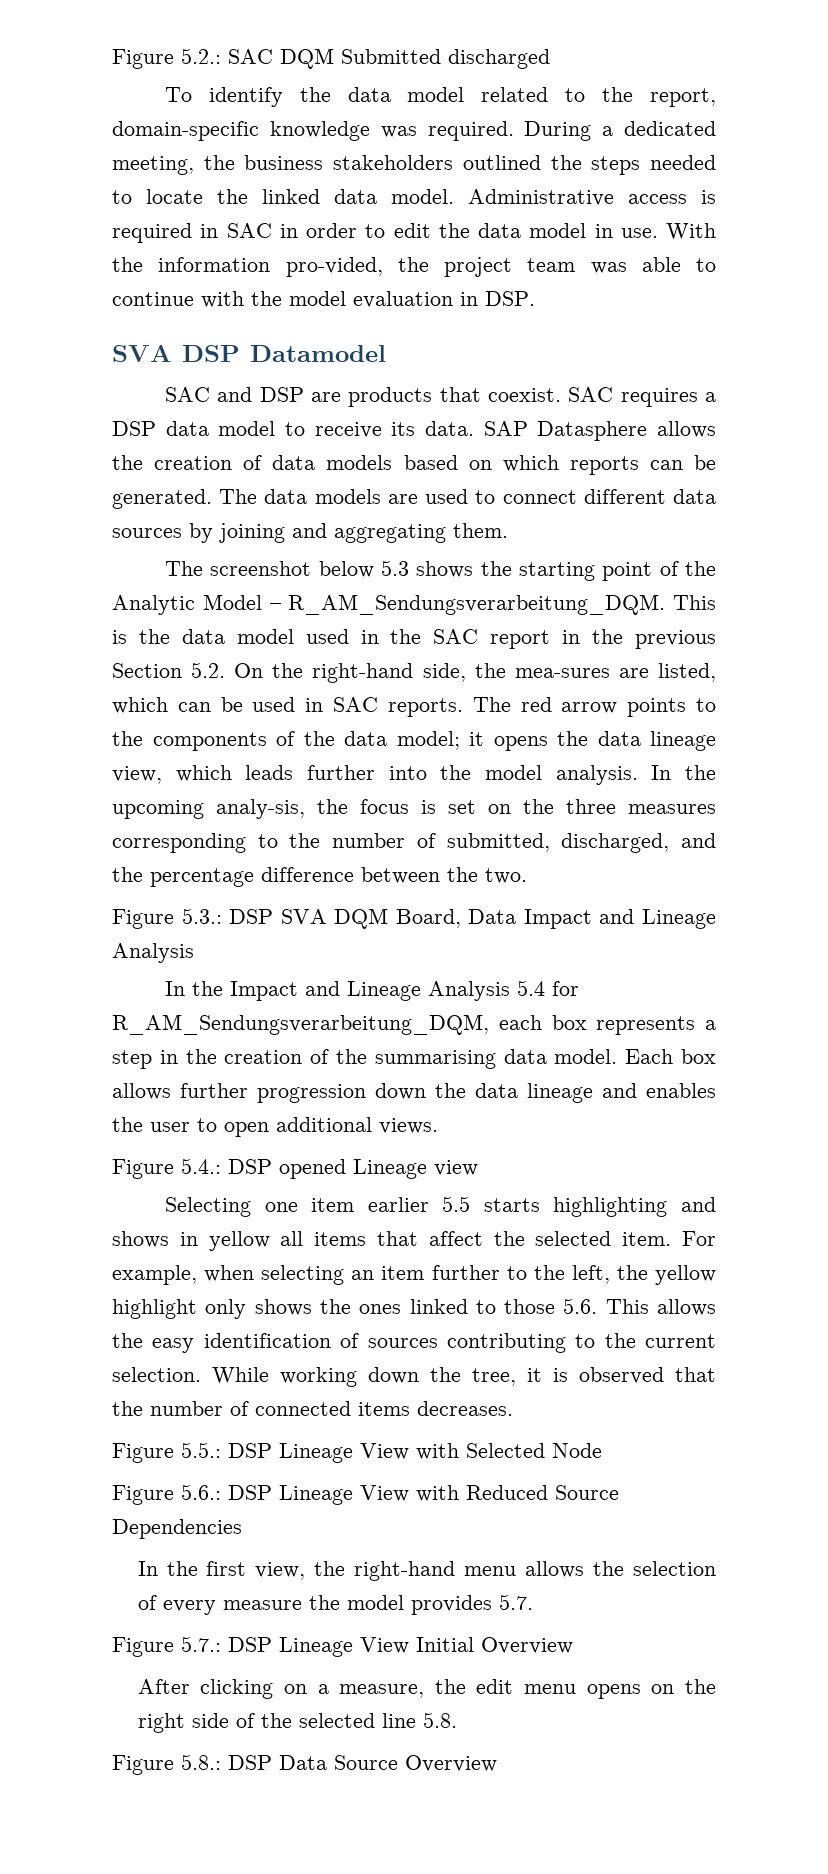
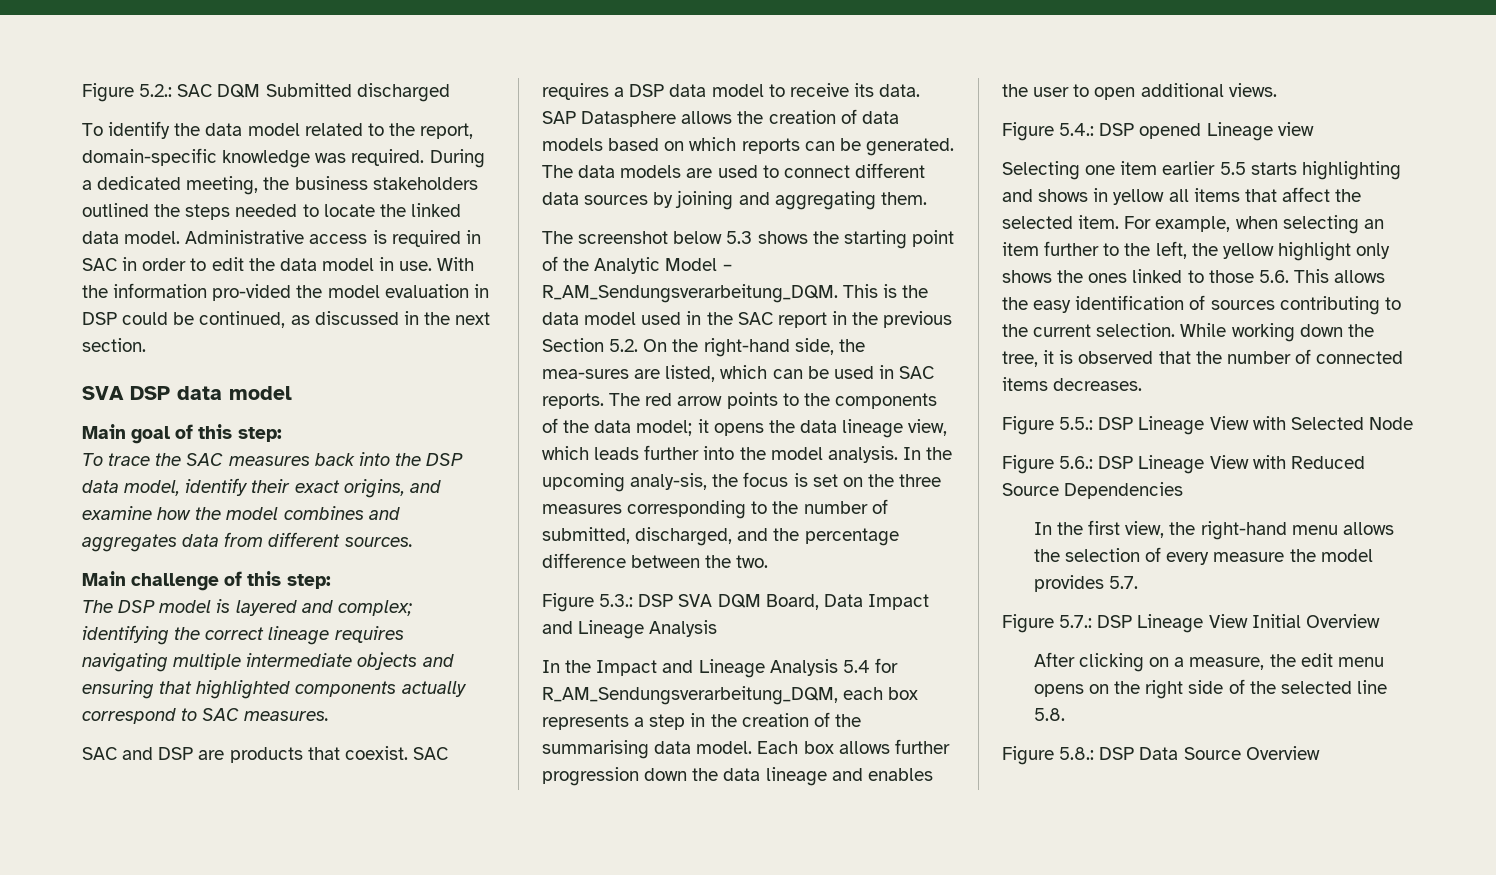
- With the information pro-vided, the project team was able to continue with the model evaluation in DSP.
- SVA DSP Datamodel
+ With the information pro-vided the model evaluation in DSP could be continued, as discussed in the next section.
+ SVA DSP data model
+ Main goal of this step:
+ To trace the SAC measures back into the DSP data model, identify their exact origins, and examine how the model combines and aggregates data from different sources.
+ Main challenge of this step:
+ The DSP model is layered and complex; identifying the correct lineage requires navigating multiple intermediate objects and ensuring that highlighted components actually correspond to SAC measures.

